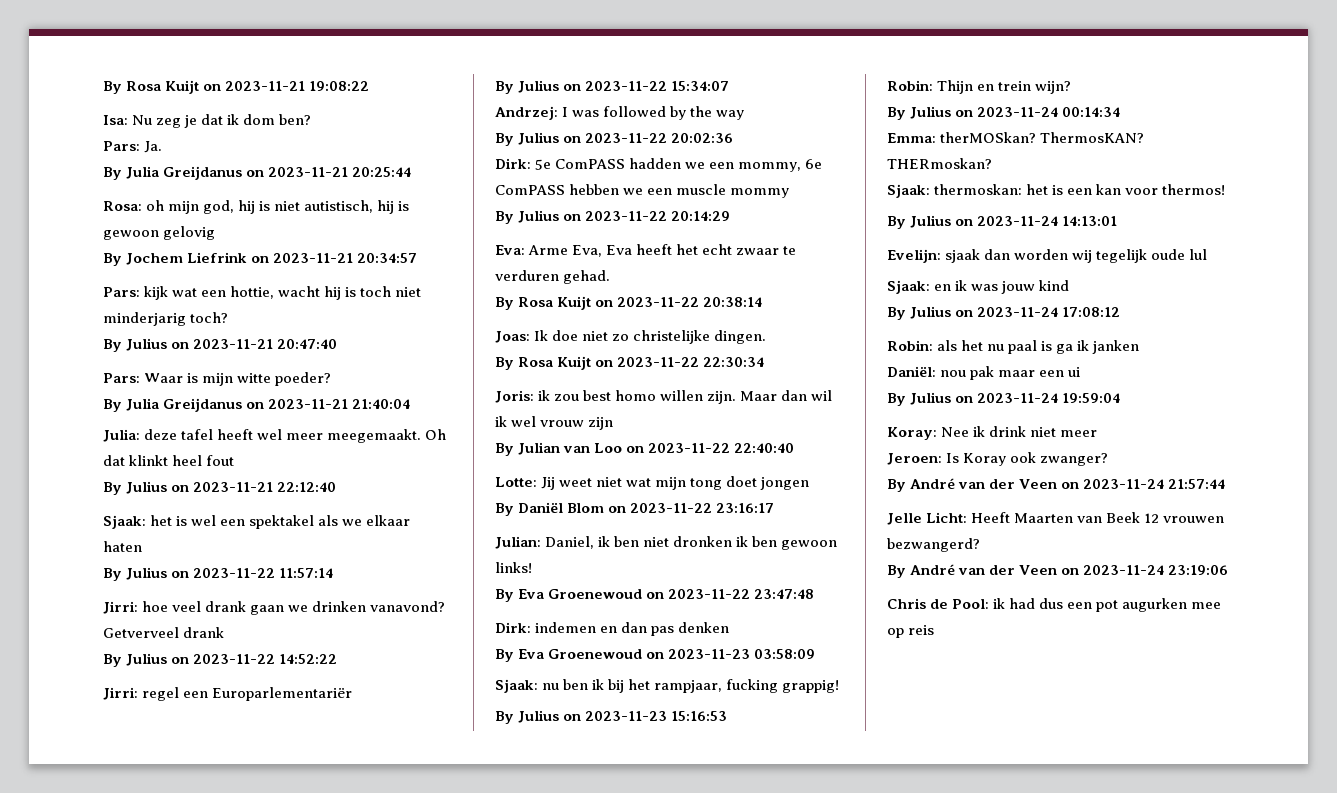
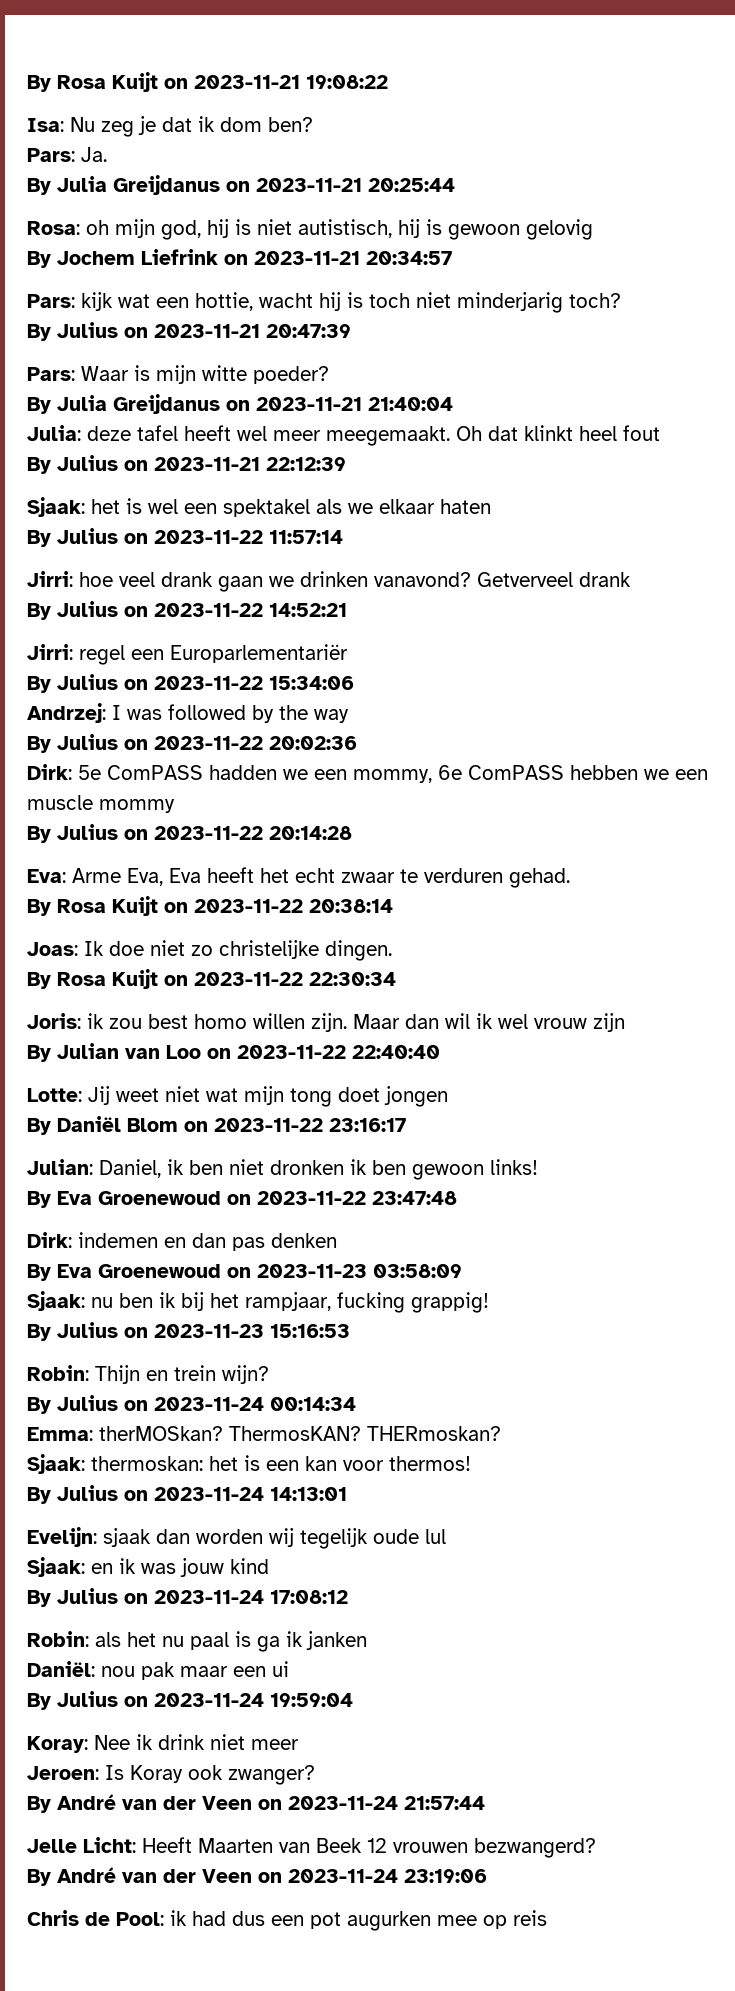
- By Julius on 2023-11-21 20:47:40
+ By Julius on 2023-11-21 20:47:39
- By Julius on 2023-11-21 22:12:40
+ By Julius on 2023-11-21 22:12:39
- By Julius on 2023-11-22 14:52:22
+ By Julius on 2023-11-22 14:52:21
- By Julius on 2023-11-22 15:34:07
+ By Julius on 2023-11-22 15:34:06
- By Julius on 2023-11-22 20:14:29
+ By Julius on 2023-11-22 20:14:28

